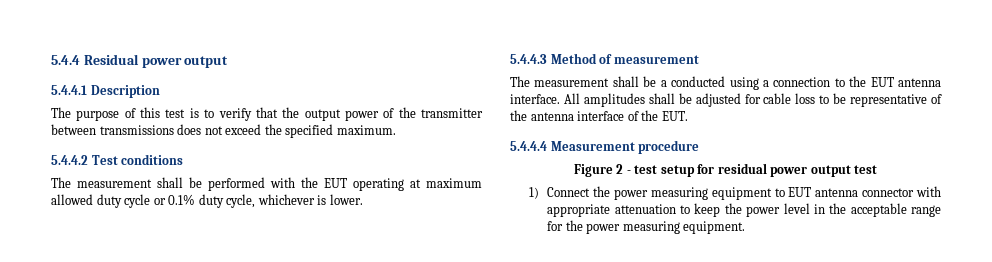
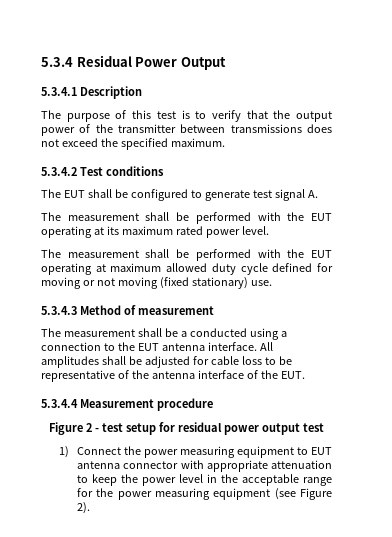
- 5.4.4 Residual power output
- 5.4.4.1 Description
+ 5.3.4 Residual Power Output
+ 5.3.4.1 Description
- 5.4.4.2 Test conditions
+ 5.3.4.2 Test conditions
+ The EUT shall be configured to generate test signal A.
+ The measurement shall be performed with the EUT operating at its maximum rated power level.
- The measurement shall be performed with the EUT operating at maximum allowed duty cycle or 0.1% duty cycle, whichever is lower.
- 5.4.4.3 Method of measurement
+ The measurement shall be performed with the EUT operating at maximum allowed duty cycle defined for moving or not moving (fixed stationary) use.
+ 5.3.4.3 Method of measurement
- 5.4.4.4 Measurement procedure
+ 5.3.4.4 Measurement procedure
- 1) Connect the power measuring equipment to EUT antenna connector with appropriate attenuation to keep the power level in the acceptable range for the power measuring equipment.
+ 1) Connect the power measuring equipment to EUT antenna connector with appropriate attenuation to keep the power level in the acceptable range for the power measuring equipment (see Figure 2).

